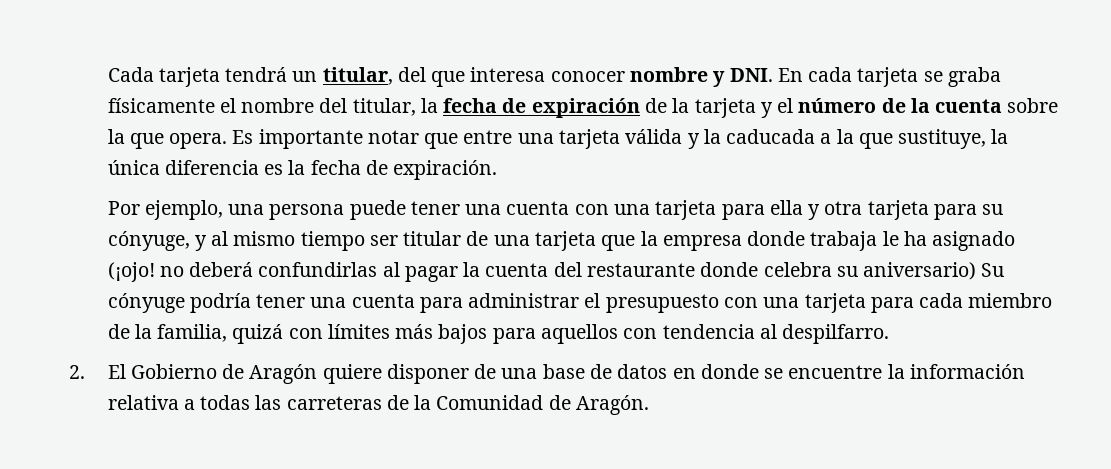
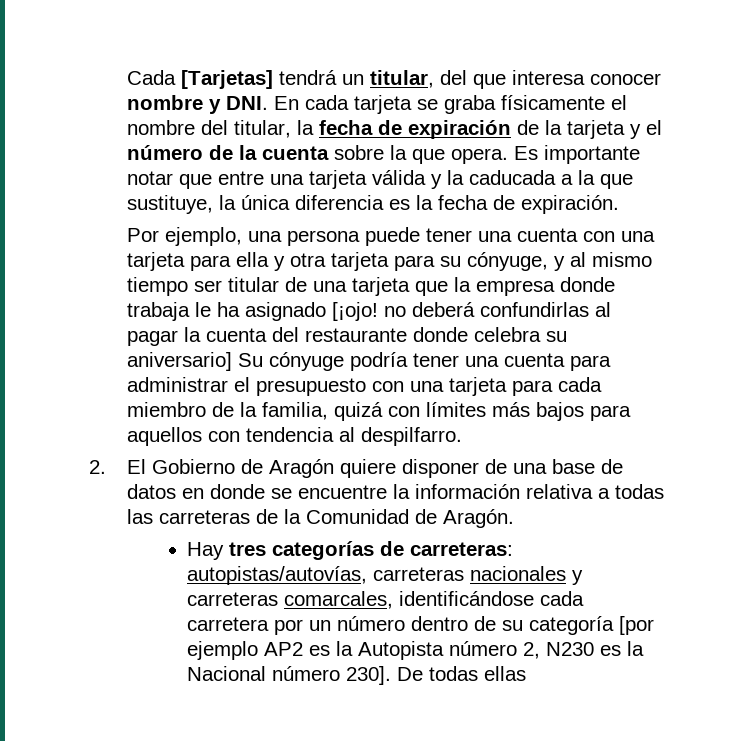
- Cada tarjeta tendrá un titular, del que interesa conocer nombre y DNI. En cada tarjeta se graba físicamente el nombre del titular, la fecha de expiración de la tarjeta y el número de la cuenta sobre la que opera.
+ Cada [Tarjetas] tendrá un titular, del que interesa conocer nombre y DNI. En cada tarjeta se graba físicamente el nombre del titular, la fecha de expiración de la tarjeta y el número de la cuenta sobre la que opera.
- Por ejemplo, una persona puede tener una cuenta con una tarjeta para ella y otra tarjeta para su cónyuge, y al mismo tiempo ser titular de una tarjeta que la empresa donde trabaja le ha asignado (¡ojo! no deberá confundirlas al pagar la cuenta del restaurante donde celebra su aniversario) Su cónyuge podría tener una cuenta para administrar el presupuesto con una tarjeta para cada miembro de la familia, quizá con límites más bajos para aquellos con tendencia al despilfarro.
+ Por ejemplo, una persona puede tener una cuenta con una tarjeta para ella y otra tarjeta para su cónyuge, y al mismo tiempo ser titular de una tarjeta que la empresa donde trabaja le ha asignado [¡ojo! no deberá confundirlas al pagar la cuenta del restaurante donde celebra su aniversario] Su cónyuge podría tener una cuenta para administrar el presupuesto con una tarjeta para cada miembro de la familia, quizá con límites más bajos para aquellos con tendencia al despilfarro.
+ Hay tres categorías de carreteras: autopistas/autovías, carreteras nacionales y carreteras comarcales, identificándose cada carretera por un número dentro de su categoría [por ejemplo AP2 es la Autopista número 2, N230 es la Nacional número 230]. De todas ellas

